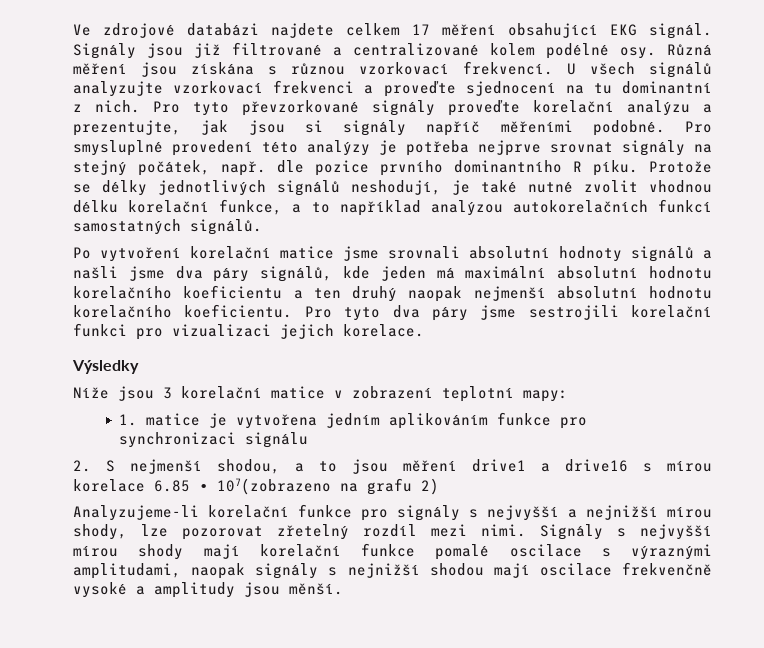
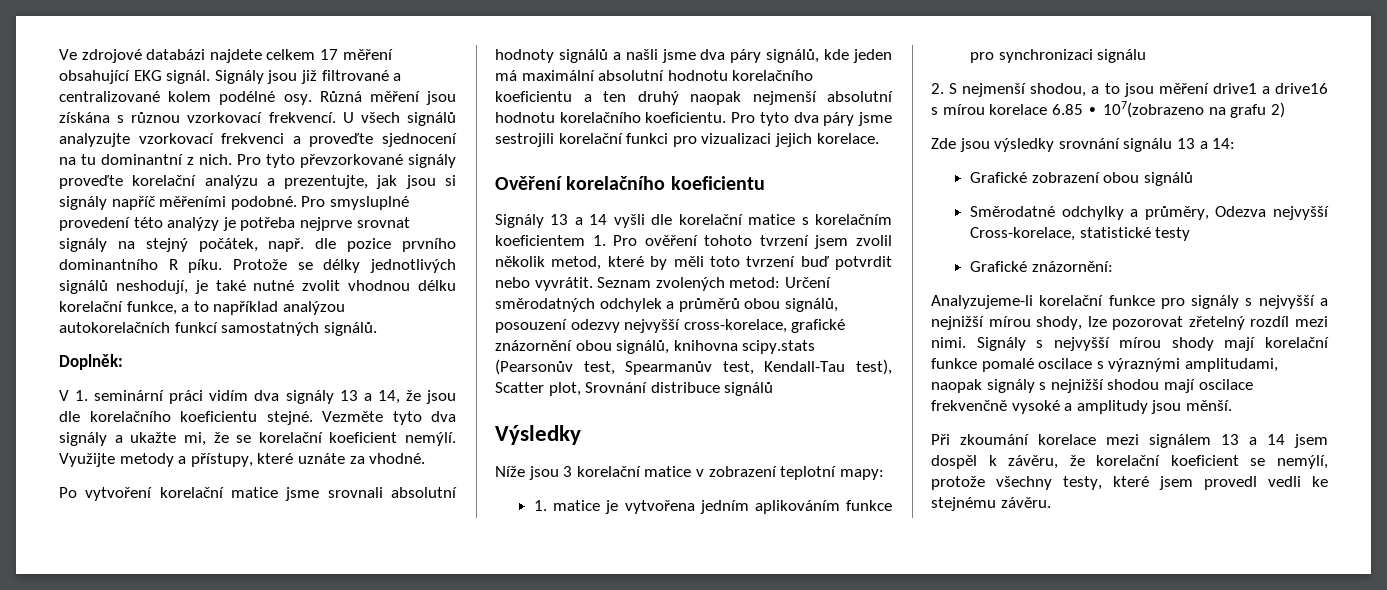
+ Doplněk:
+ V 1. seminární práci vidím dva signály 13 a 14, že jsou dle korelačního koeficientu stejné. Vezměte tyto dva signály a ukažte mi, že se korelační koeficient nemýlí. Využijte metody a přístupy, které uznáte za vhodné.
+ Ověření korelačního koeficientu
+ Signály 13 a 14 vyšli dle korelační matice s korelačním koeficientem 1. Pro ověření tohoto tvrzení jsem zvolil několik metod, které by měli toto tvrzení buď potvrdit nebo vyvrátit. Seznam zvolených metod: Určení směrodatných odchylek a průměrů obou signálů, posouzení odezvy nejvyšší cross-korelace, grafické znázornění obou signálů, knihovna scipy.stats (Pearsonův test, Spearmanův test, Kendall-Tau test), Scatter plot, Srovnání distribuce signálů
+ Zde jsou výsledky srovnání signálu 13 a 14:
+ Grafické zobrazení obou signálů
+ Směrodatné odchylky a průměry, Odezva nejvyšší Cross-korelace, statistické testy
+ Grafické znázornění:
+ Při zkoumání korelace mezi signálem 13 a 14 jsem dospěl k závěru, že korelační koeficient se nemýlí, protože všechny testy, které jsem provedl vedli ke stejnému závěru.

